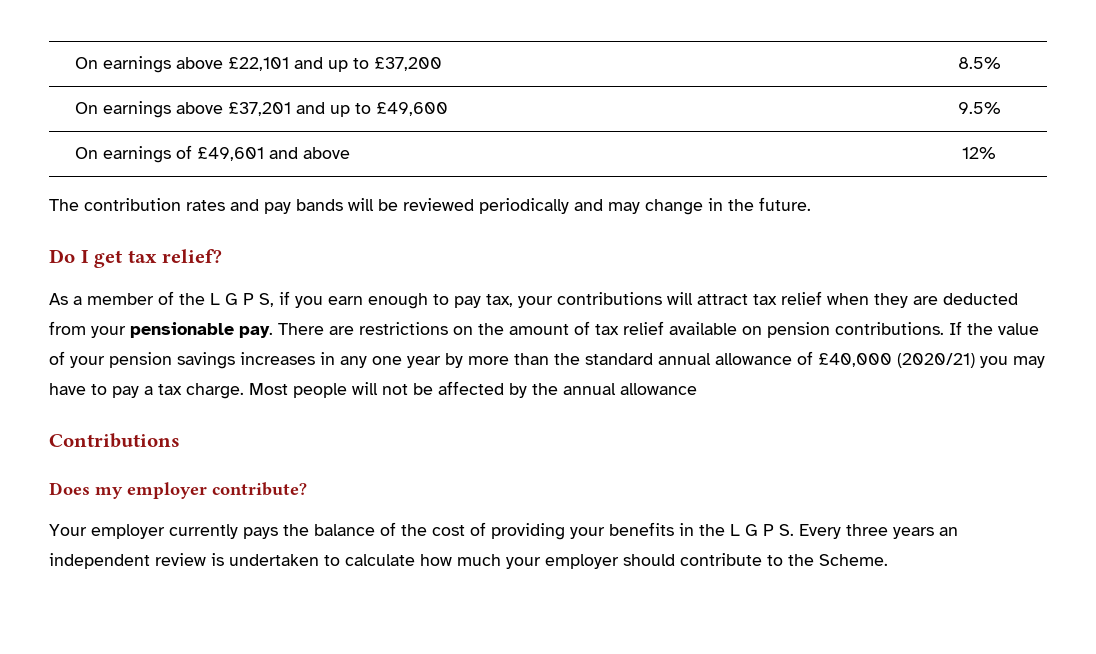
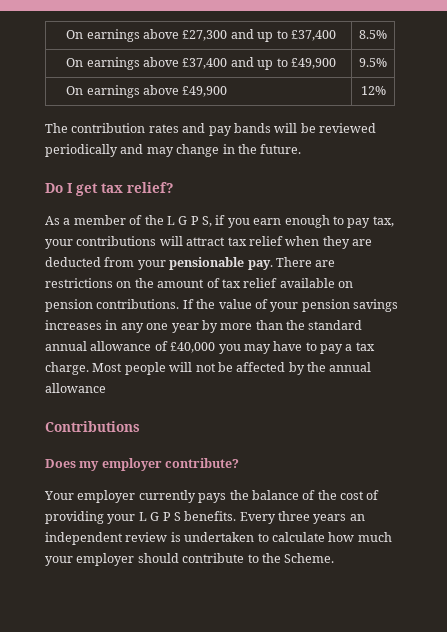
- On earnings above £22,101 and up to £37,200 | 8.5%
+ On earnings above £27,300 and up to £37,400 | 8.5%
- On earnings above £37,201 and up to £49,600 | 9.5%
+ On earnings above £37,400 and up to £49,900 | 9.5%
- On earnings of £49,601 and above | 12%
+ On earnings above £49,900 | 12%
- If the value of your pension savings increases in any one year by more than the standard annual allowance of £40,000 (2020/21) you may have to pay a tax charge.
+ If the value of your pension savings increases in any one year by more than the standard annual allowance of £40,000 you may have to pay a tax charge.
- Your employer currently pays the balance of the cost of providing your benefits in the L G P S. Every three years an independent review is undertaken to calculate how much your employer should contribute to the Scheme.
+ Your employer currently pays the balance of the cost of providing your L G P S benefits. Every three years an independent review is undertaken to calculate how much your employer should contribute to the Scheme.

